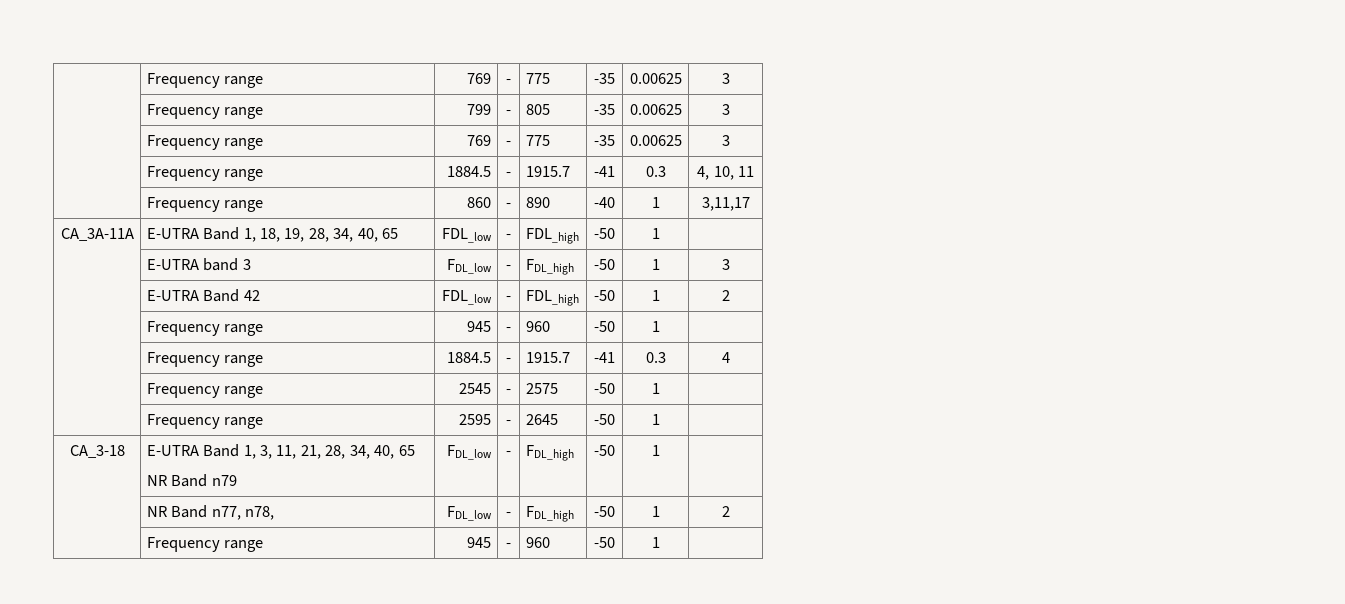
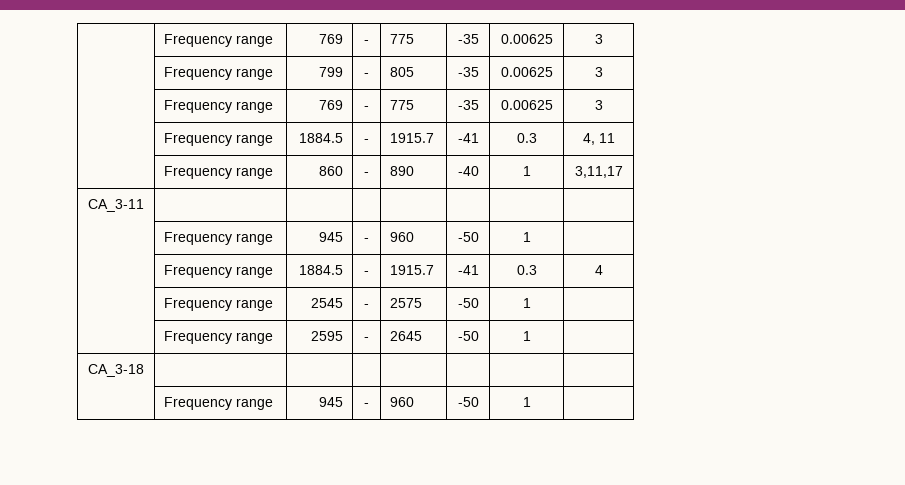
- | Frequency range | 1884.5 | - | 1915.7 | -41 | 0.3 | 4, 10, 11
+ | Frequency range | 1884.5 | - | 1915.7 | -41 | 0.3 | 4, 11
- CA_3A-11A | E-UTRA Band 1, 18, 19, 28, 34, 40, 65 | FDL_low | - | FDL_high | -50 | 1 |
- | E-UTRA band 3 | FDL_low | - | FDL_high | -50 | 1 | 3
- | E-UTRA Band 42 | FDL_low | - | FDL_high | -50 | 1 | 2
+ CA_3-11 | | | | | | |
- CA_3-18 | E-UTRA Band 1, 3, 11, 21, 28, 34, 40, 65
- NR Band n79 | FDL_low | - | FDL_high | -50 | 1 |
- | NR Band n77, n78, | FDL_low | - | FDL_high | -50 | 1 | 2
+ CA_3-18 | | | | | | |

